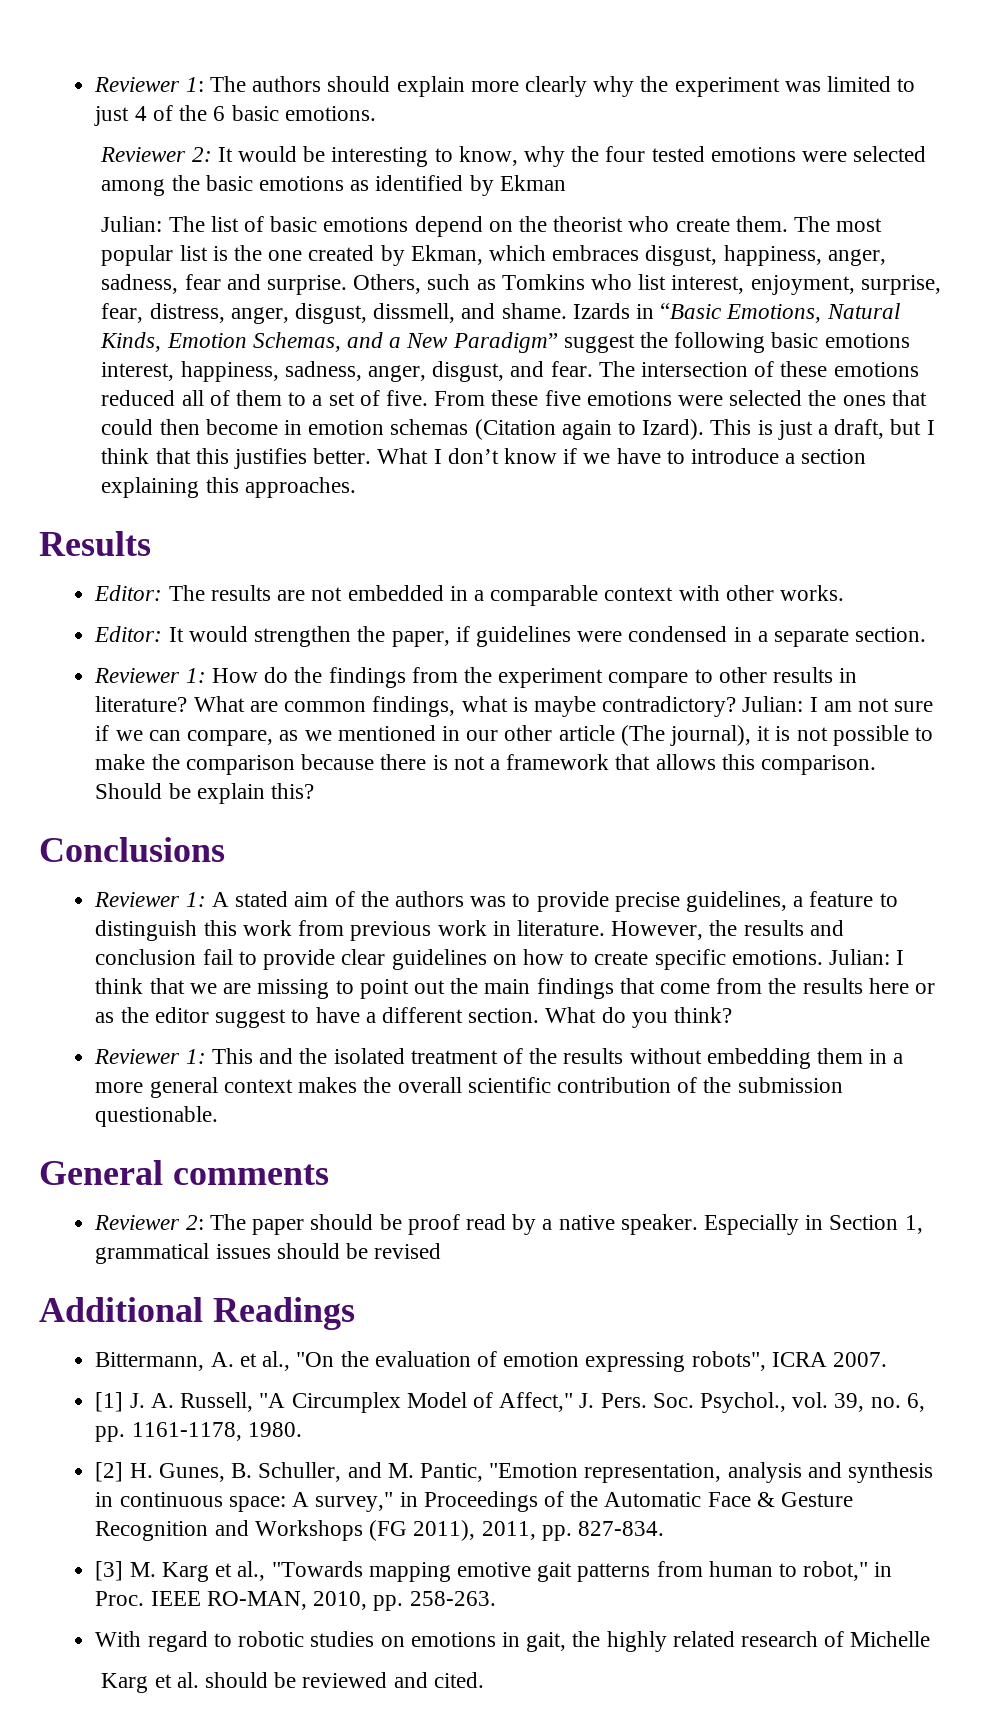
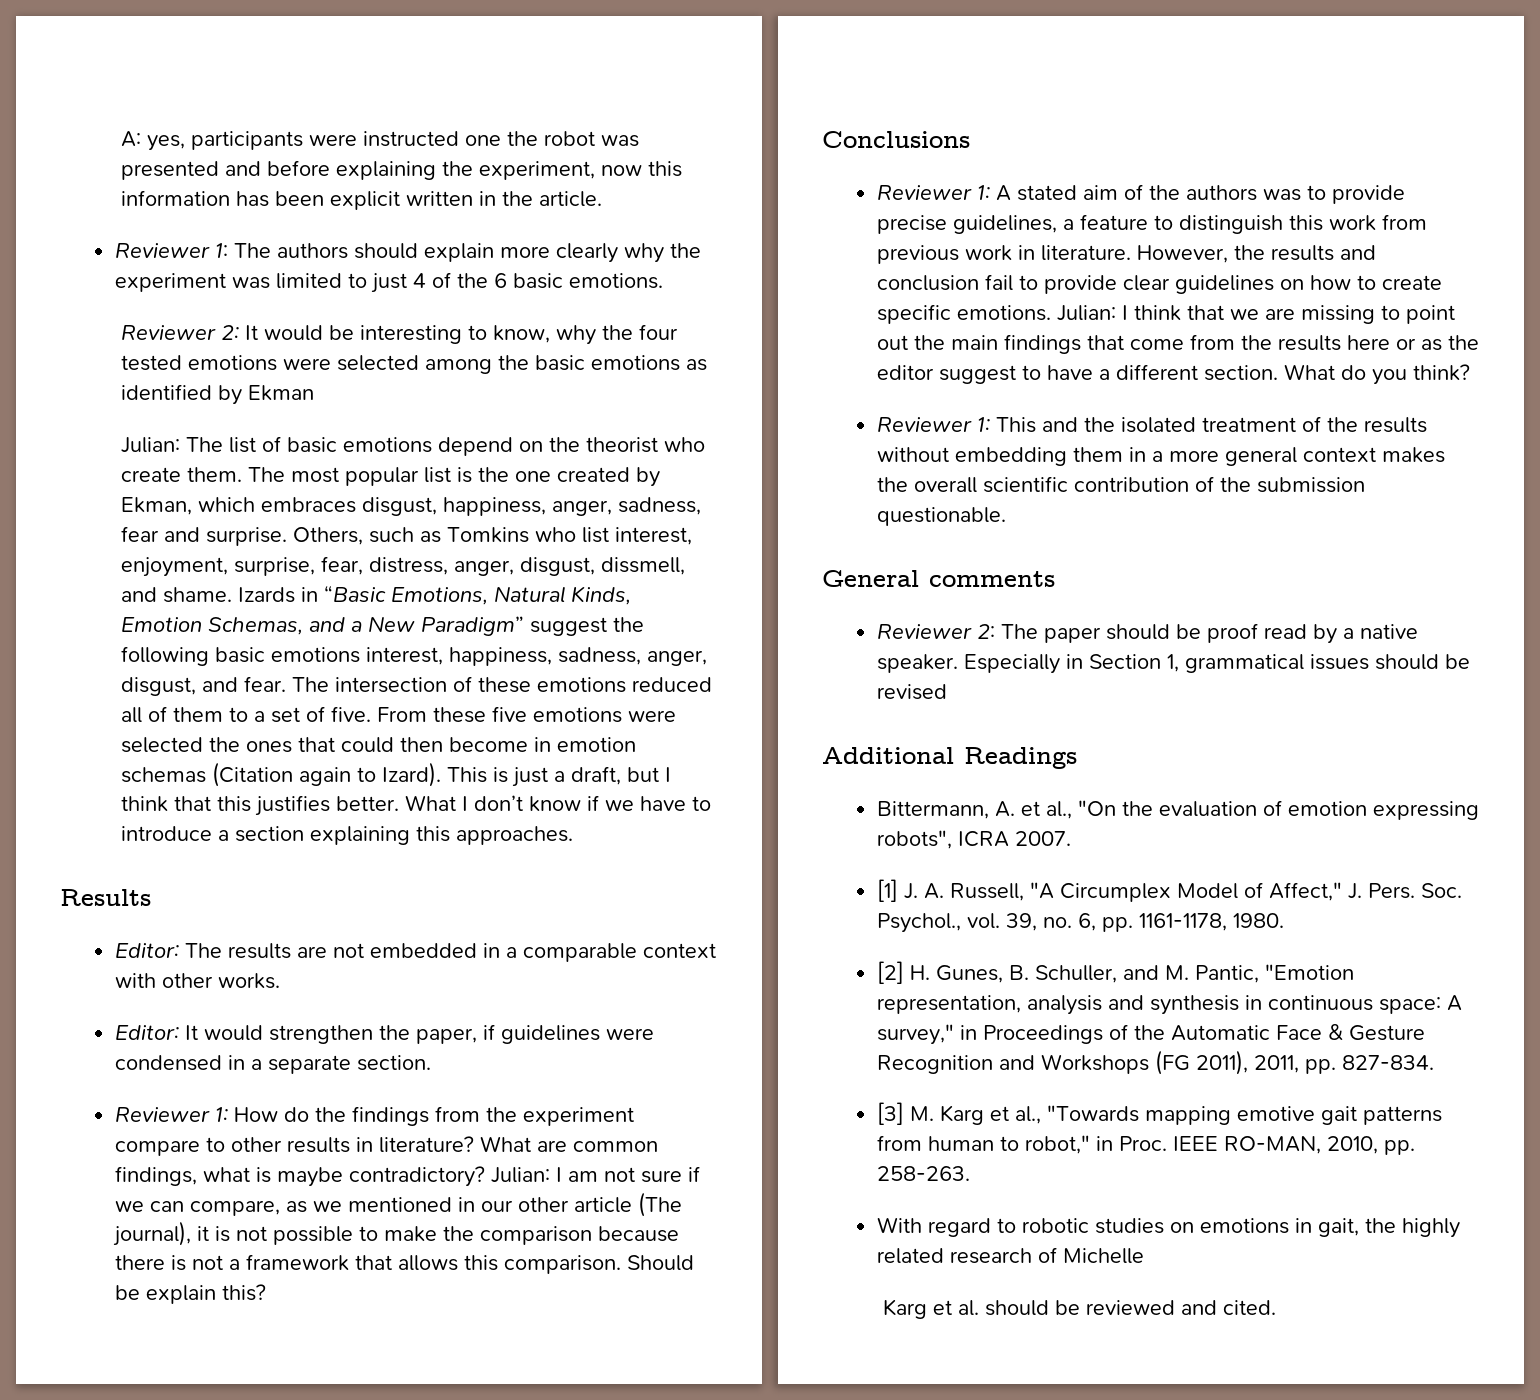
+ A: yes, participants were instructed one the robot was presented and before explaining the experiment, now this information has been explicit written in the article.

